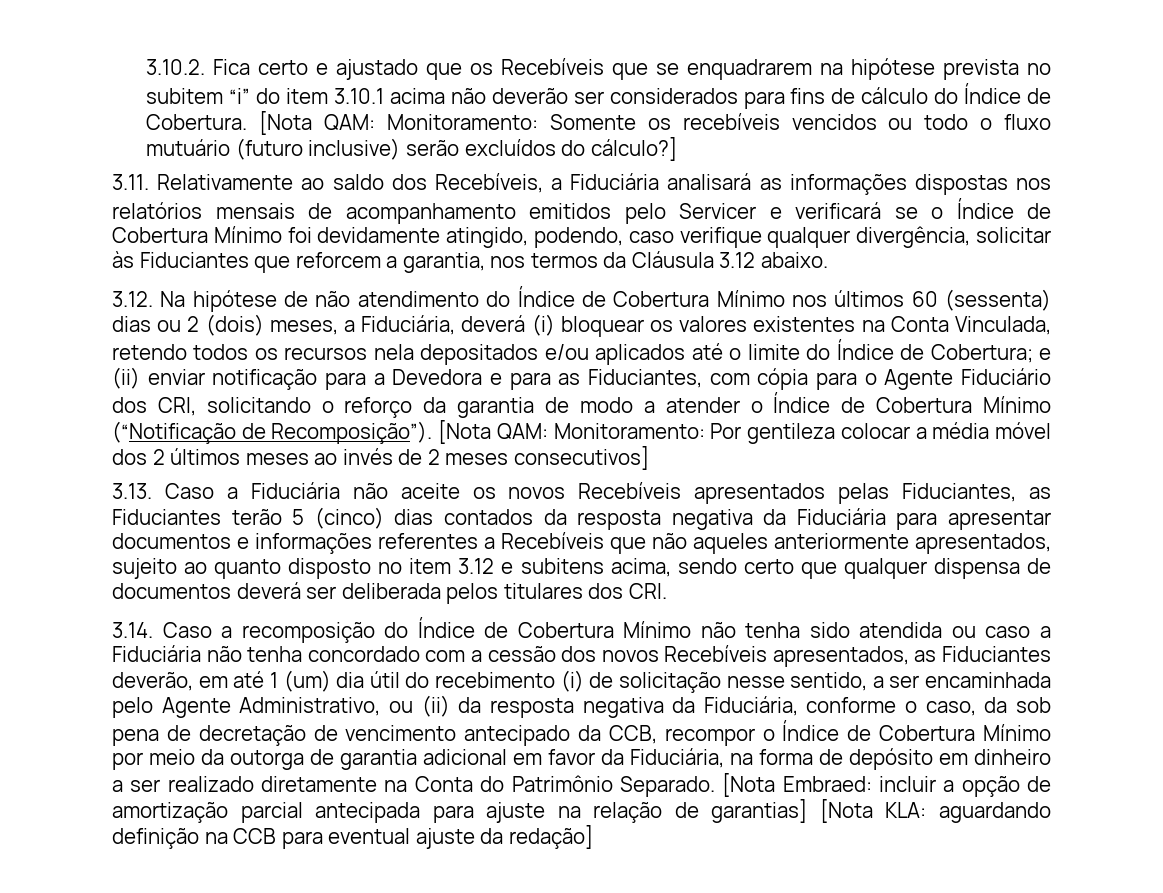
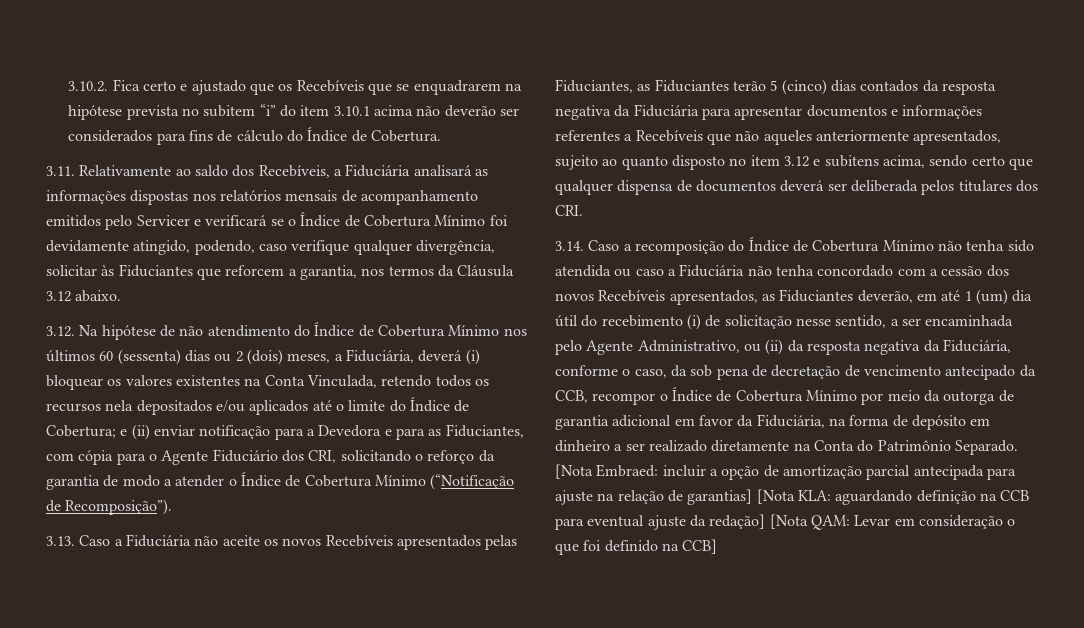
- [Nota QAM: Monitoramento: Somente os recebíveis vencidos ou todo o fluxo mutuário (futuro inclusive) serão excluídos do cálculo?]
- [Nota QAM: Monitoramento: Por gentileza colocar a média móvel dos 2 últimos meses ao invés de 2 meses consecutivos]
- [Nota Embraed: incluir a opção de amortização parcial antecipada para ajuste na relação de garantias] [Nota KLA: aguardando definição na CCB para eventual ajuste da redação]
+ [Nota Embraed: incluir a opção de amortização parcial antecipada para ajuste na relação de garantias] [Nota KLA: aguardando definição na CCB para eventual ajuste da redação] [Nota QAM: Levar em consideração o que foi definido na CCB]

